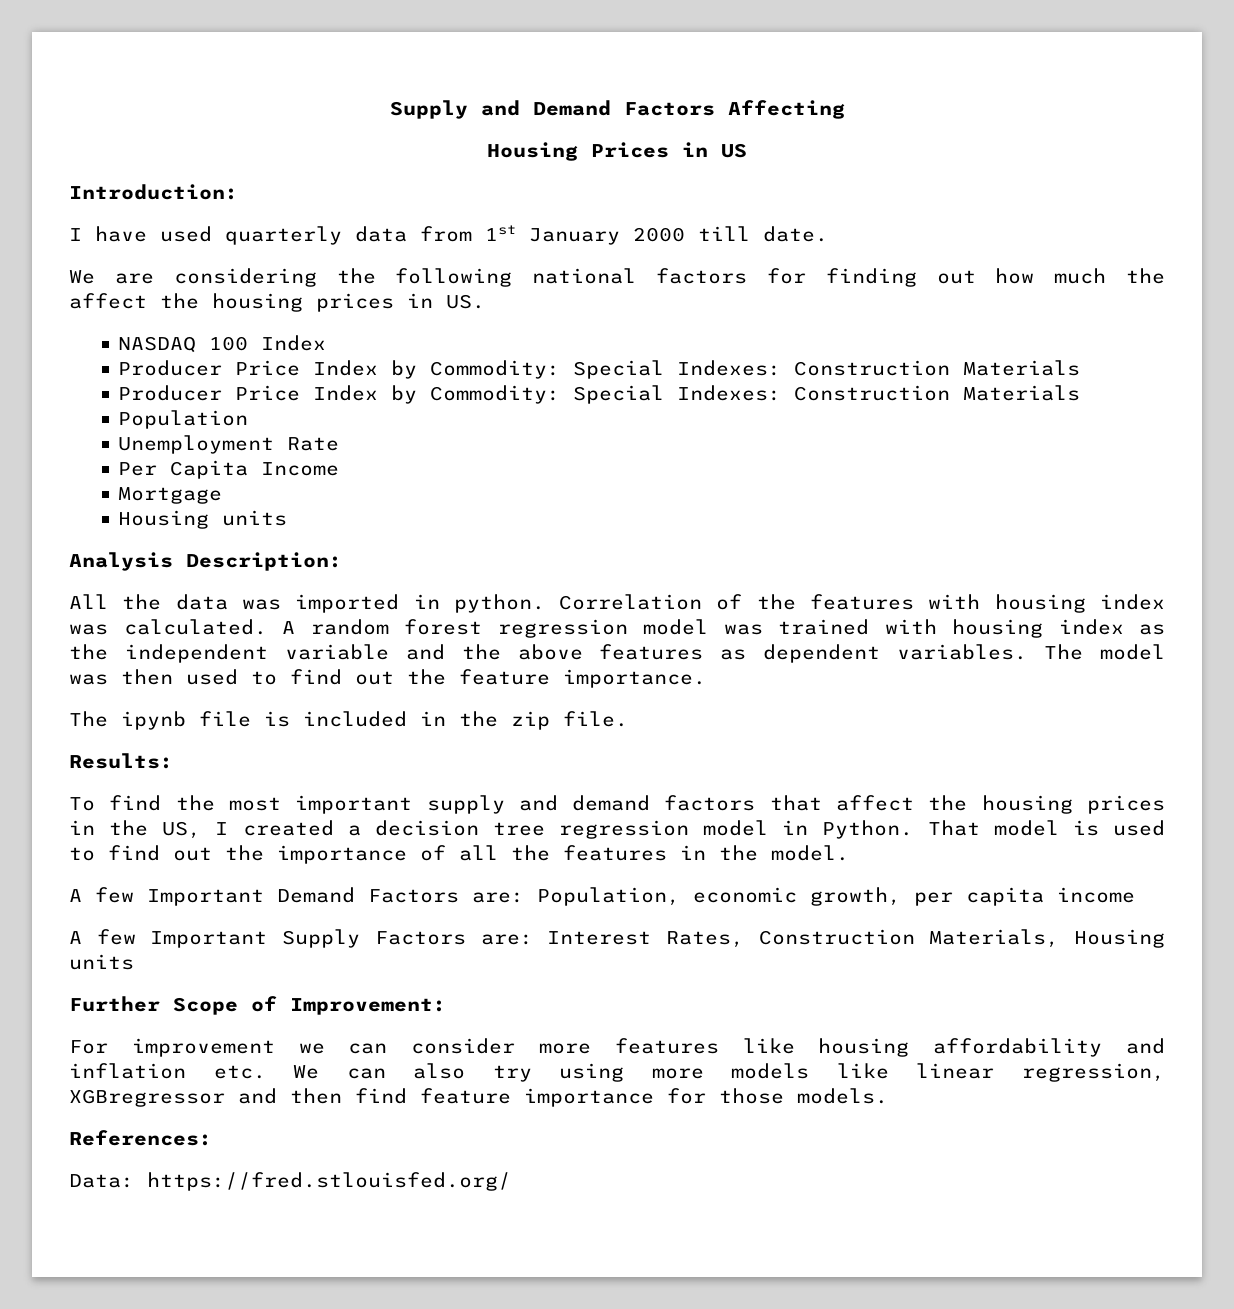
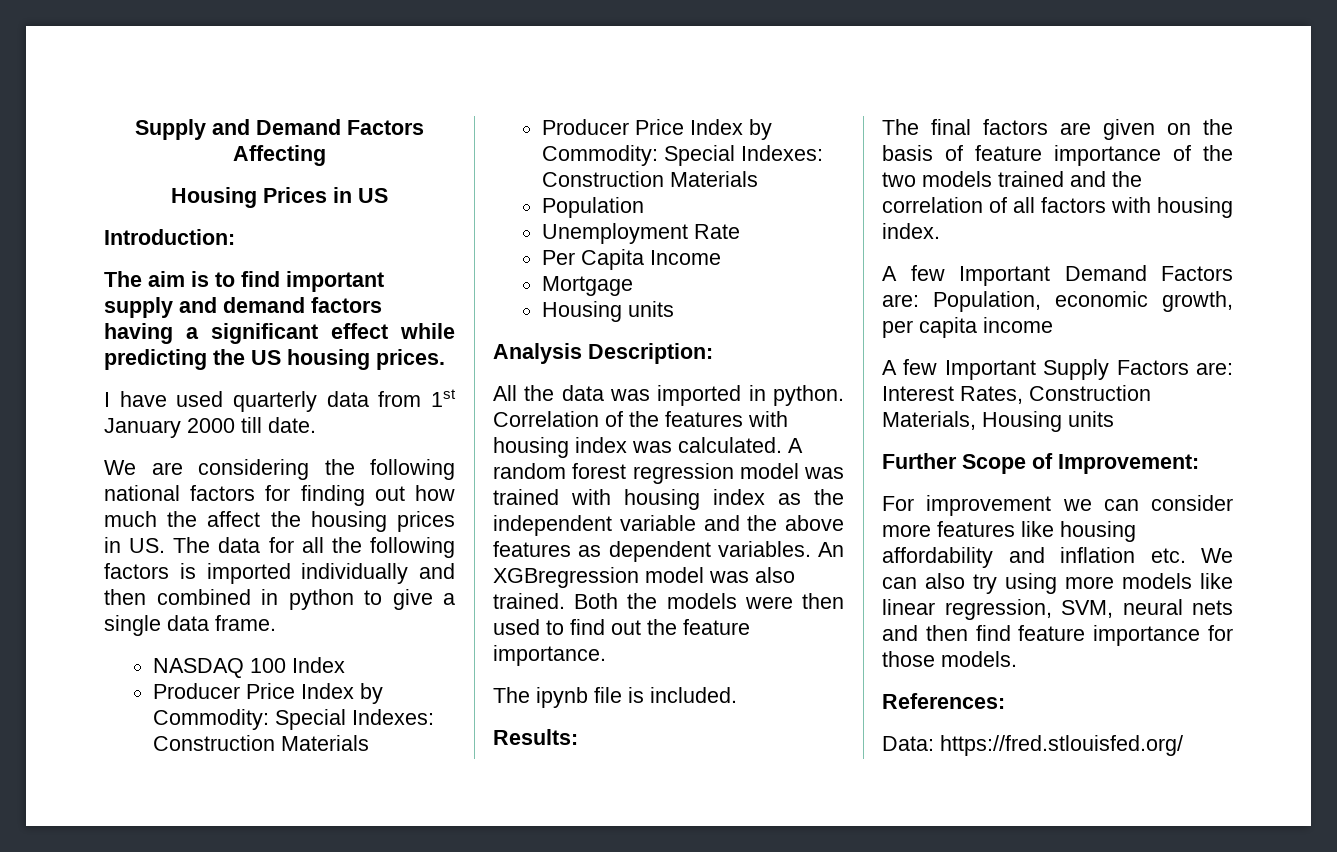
+ The aim is to find important supply and demand factors having a significant effect while predicting the US housing prices.
- We are considering the following national factors for finding out how much the affect the housing prices in US.
+ We are considering the following national factors for finding out how much the affect the housing prices in US. The data for all the following factors is imported individually and then combined in python to give a single data frame.
- The model was then used to find out the feature importance.
+ An XGBregression model was also trained. Both the models were then used to find out the feature importance.
- The ipynb file is included in the zip file.
+ The ipynb file is included.
  Results:
- To find the most important supply and demand factors that affect the housing prices in the US, I created a decision tree regression model in Python. That model is used to find out the importance of all the features in the model.
+ The final factors are given on the basis of feature importance of the two models trained and the correlation of all factors with housing index.
- For improvement we can consider more features like housing affordability and inflation etc. We can also try using more models like linear regression, XGBregressor and then find feature importance for those models.
+ For improvement we can consider more features like housing affordability and inflation etc. We can also try using more models like linear regression, SVM, neural nets and then find feature importance for those models.

